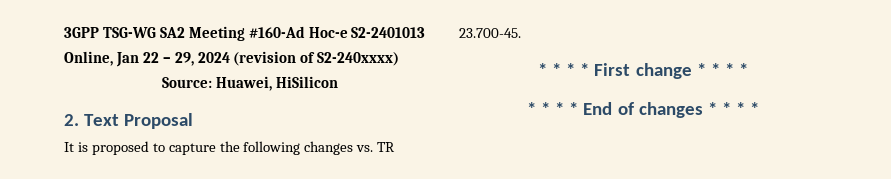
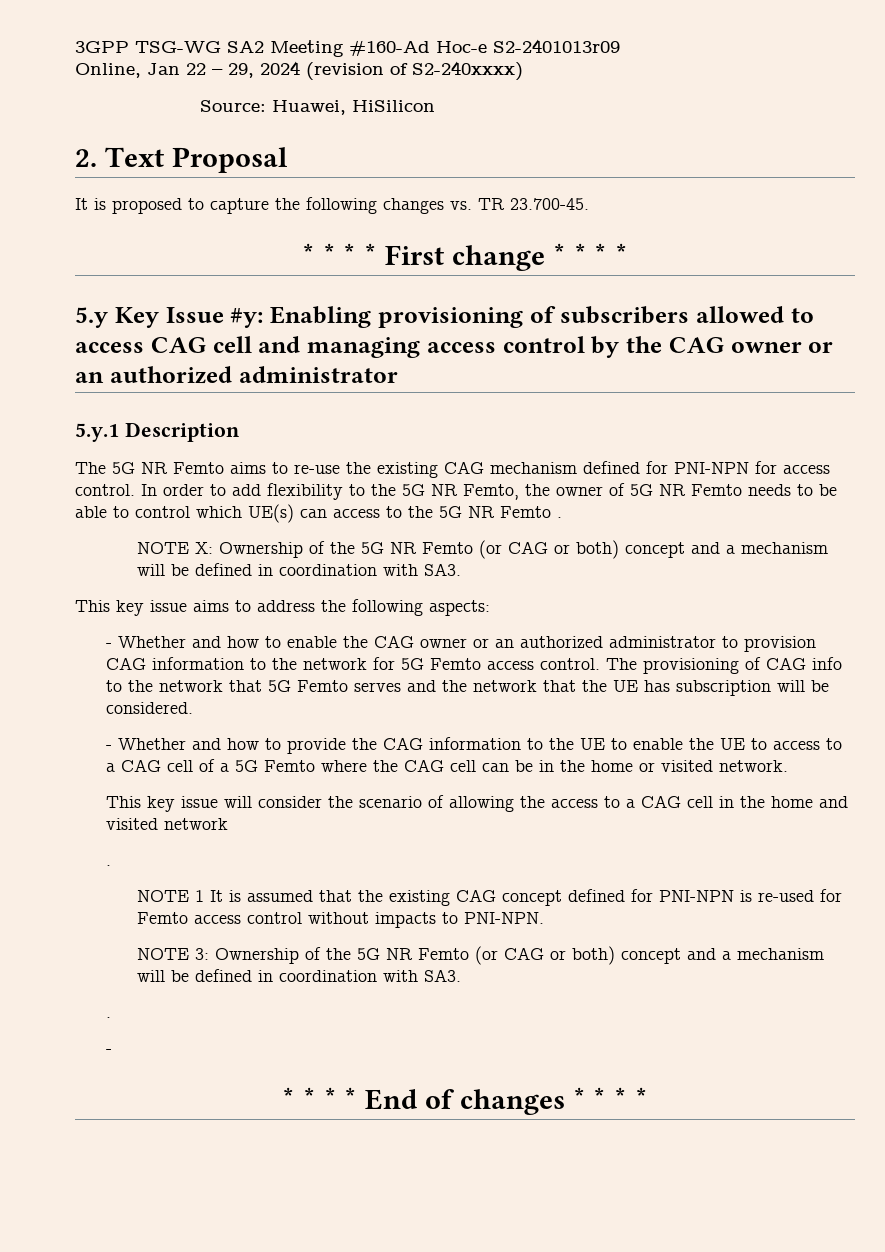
- 3GPP TSG-WG SA2 Meeting #160-Ad Hoc-e S2-2401013
+ 3GPP TSG-WG SA2 Meeting #160-Ad Hoc-e S2-2401013r09
+ 5.y Key Issue #y: Enabling provisioning of subscribers allowed to access CAG cell and managing access control by the CAG owner or an authorized administrator
+ 5.y.1 Description
+ The 5G NR Femto aims to re-use the existing CAG mechanism defined for PNI-NPN for access control. In order to add flexibility to the 5G NR Femto, the owner of 5G NR Femto needs to be able to control which UE(s) can access to the 5G NR Femto .
+ NOTE X: Ownership of the 5G NR Femto (or CAG or both) concept and a mechanism will be defined in coordination with SA3.
+ This key issue aims to address the following aspects:
+ - Whether and how to enable the CAG owner or an authorized administrator to provision CAG information to the network for 5G Femto access control. The provisioning of CAG info to the network that 5G Femto serves and the network that the UE has subscription will be considered.
+ - Whether and how to provide the CAG information to the UE to enable the UE to access to a CAG cell of a 5G Femto where the CAG cell can be in the home or visited network.
+ This key issue will consider the scenario of allowing the access to a CAG cell in the home and visited network
+ .
+ NOTE 1 It is assumed that the existing CAG concept defined for PNI-NPN is re-used for Femto access control without impacts to PNI-NPN.
+ NOTE 3: Ownership of the 5G NR Femto (or CAG or both) concept and a mechanism will be defined in coordination with SA3.
+ .
+ -

